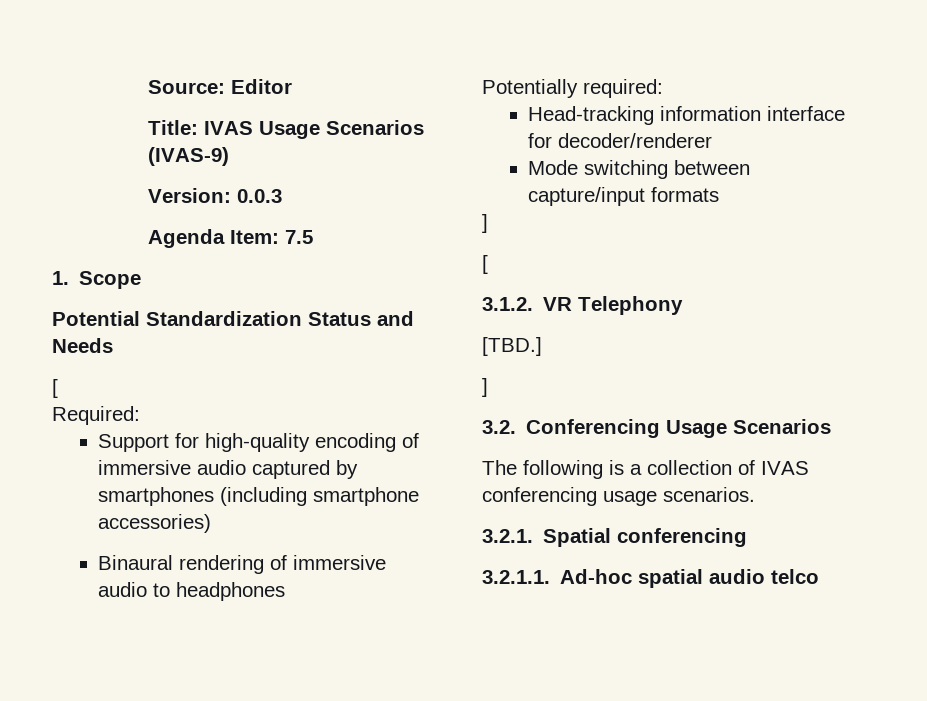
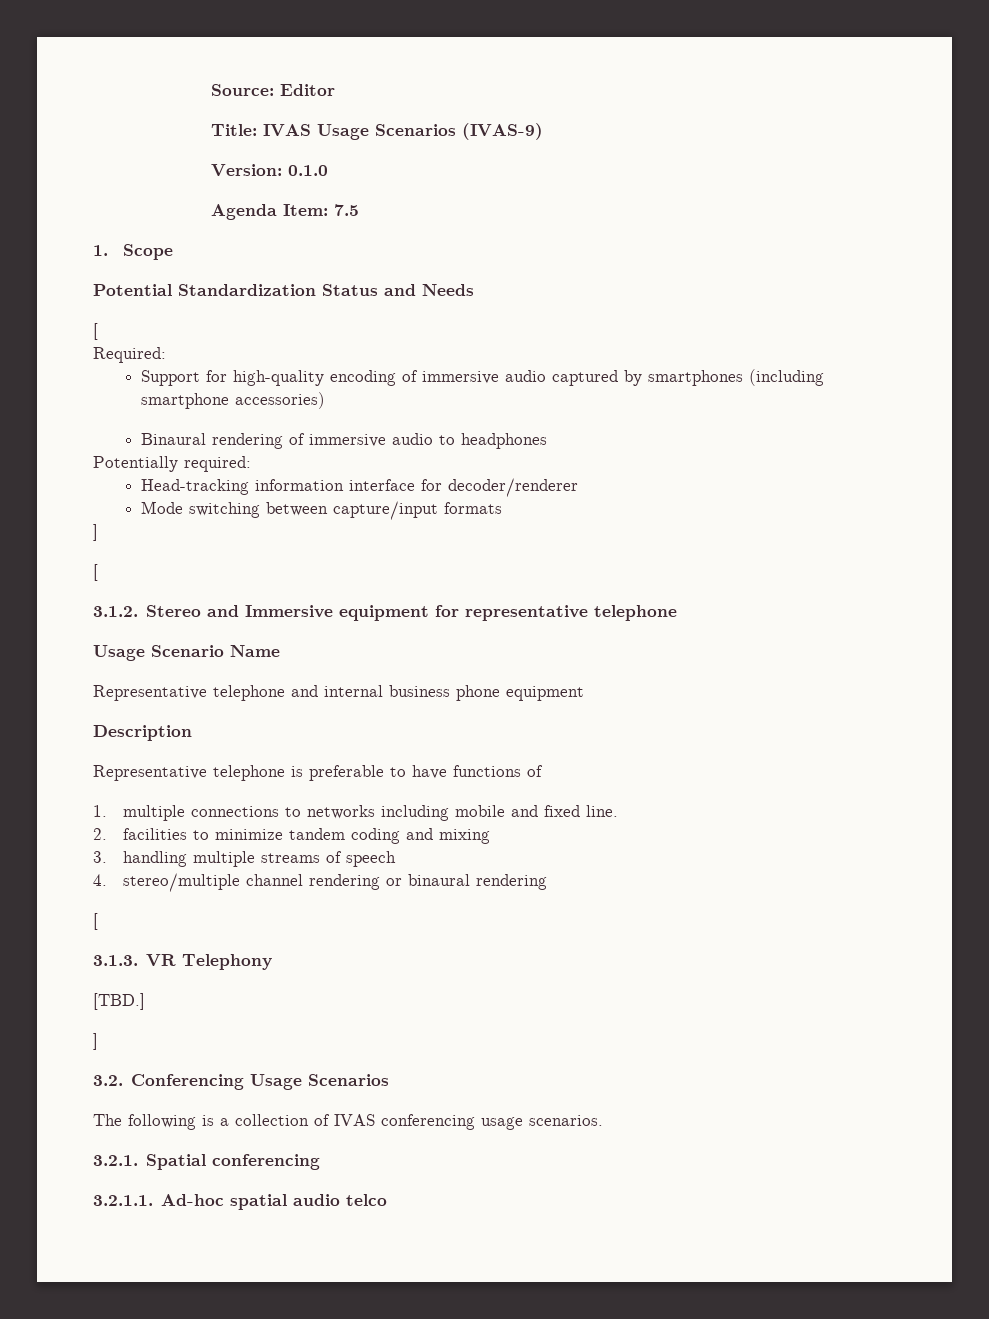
- Version: 0.0.3
+ Version: 0.1.0
- 3.1.2. VR Telephony
+ 3.1.2. Stereo and Immersive equipment for representative telephone
+ Usage Scenario Name
+ Representative telephone and internal business phone equipment
+ Description
+ Representative telephone is preferable to have functions of
+ 1. multiple connections to networks including mobile and fixed line.
+ 2. facilities to minimize tandem coding and mixing
+ 3. handling multiple streams of speech
+ 4. stereo/multiple channel rendering or binaural rendering
+ [
+ 3.1.3. VR Telephony

